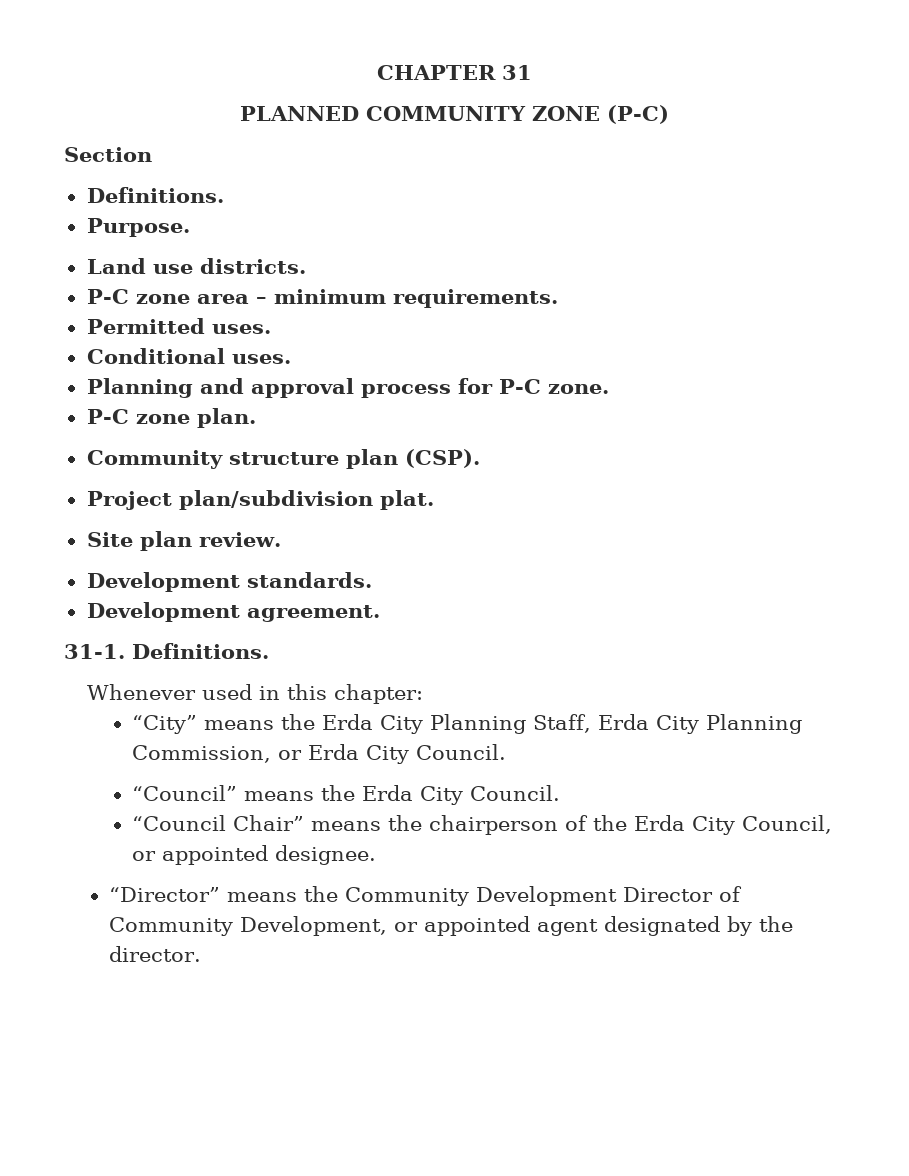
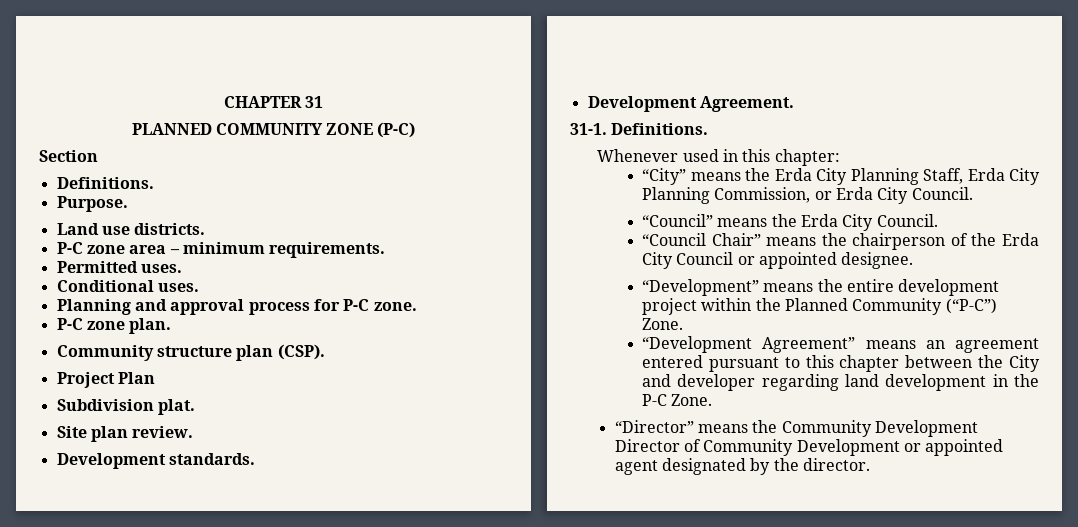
- Project plan/subdivision plat.
+ Project Plan
+ Subdivision plat.
- Development agreement.
+ Development Agreement.
- “Council Chair” means the chairperson of the Erda City Council, or appointed designee.
+ “Council Chair” means the chairperson of the Erda City Council or appointed designee.
+ “Development” means the entire development project within the Planned Community (“P-C”) Zone.
+ “Development Agreement” means an agreement entered pursuant to this chapter between the City and developer regarding land development in the P-C Zone.
- “Director” means the Community Development Director of Community Development, or appointed agent designated by the director.
+ “Director” means the Community Development Director of Community Development or appointed agent designated by the director.

